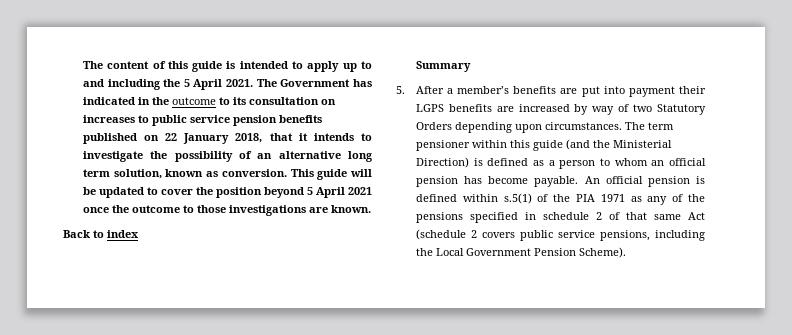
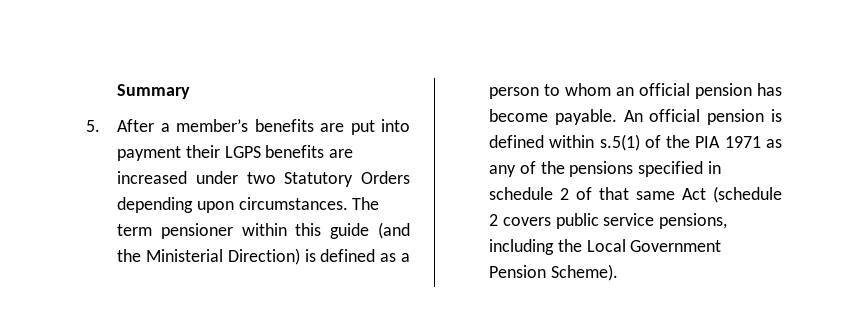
- The content of this guide is intended to apply up to and including the 5 April 2021. The Government has indicated in the outcome to its consultation on increases to public service pension benefits published on 22 January 2018, that it intends to investigate the possibility of an alternative long term solution, known as conversion. This guide will be updated to cover the position beyond 5 April 2021 once the outcome to those investigations are known.
- Back to index
- 5. After a member’s benefits are put into payment their LGPS benefits are increased by way of two Statutory Orders depending upon circumstances.
+ 5. After a member’s benefits are put into payment their LGPS benefits are increased under two Statutory Orders depending upon circumstances.

